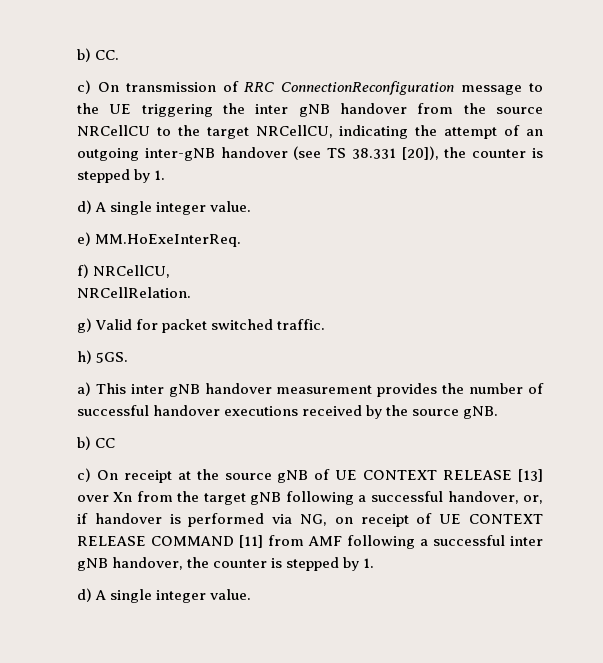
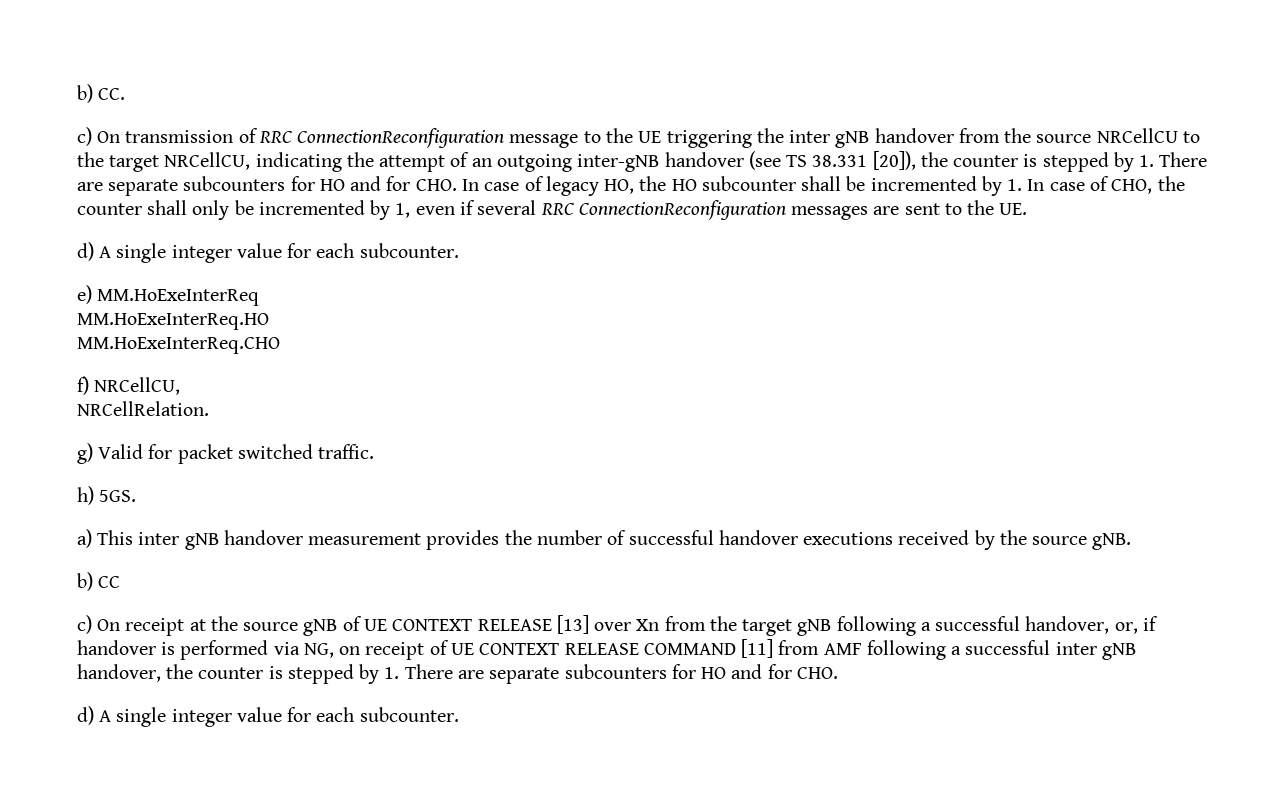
- c) On transmission of RRC ConnectionReconfiguration message to the UE triggering the inter gNB handover from the source NRCellCU to the target NRCellCU, indicating the attempt of an outgoing inter-gNB handover (see TS 38.331 [20]), the counter is stepped by 1.
- d) A single integer value.
- e) MM.HoExeInterReq.
+ c) On transmission of RRC ConnectionReconfiguration message to the UE triggering the inter gNB handover from the source NRCellCU to the target NRCellCU, indicating the attempt of an outgoing inter-gNB handover (see TS 38.331 [20]), the counter is stepped by 1. There are separate subcounters for HO and for CHO. In case of legacy HO, the HO subcounter shall be incremented by 1. In case of CHO, the counter shall only be incremented by 1, even if several RRC ConnectionReconfiguration messages are sent to the UE.
+ d) A single integer value for each subcounter.
+ e) MM.HoExeInterReq
+ MM.HoExeInterReq.HO
+ MM.HoExeInterReq.CHO
- c) On receipt at the source gNB of UE CONTEXT RELEASE [13] over Xn from the target gNB following a successful handover, or, if handover is performed via NG, on receipt of UE CONTEXT RELEASE COMMAND [11] from AMF following a successful inter gNB handover, the counter is stepped by 1.
- d) A single integer value.
+ c) On receipt at the source gNB of UE CONTEXT RELEASE [13] over Xn from the target gNB following a successful handover, or, if handover is performed via NG, on receipt of UE CONTEXT RELEASE COMMAND [11] from AMF following a successful inter gNB handover, the counter is stepped by 1. There are separate subcounters for HO and for CHO.
+ d) A single integer value for each subcounter.

